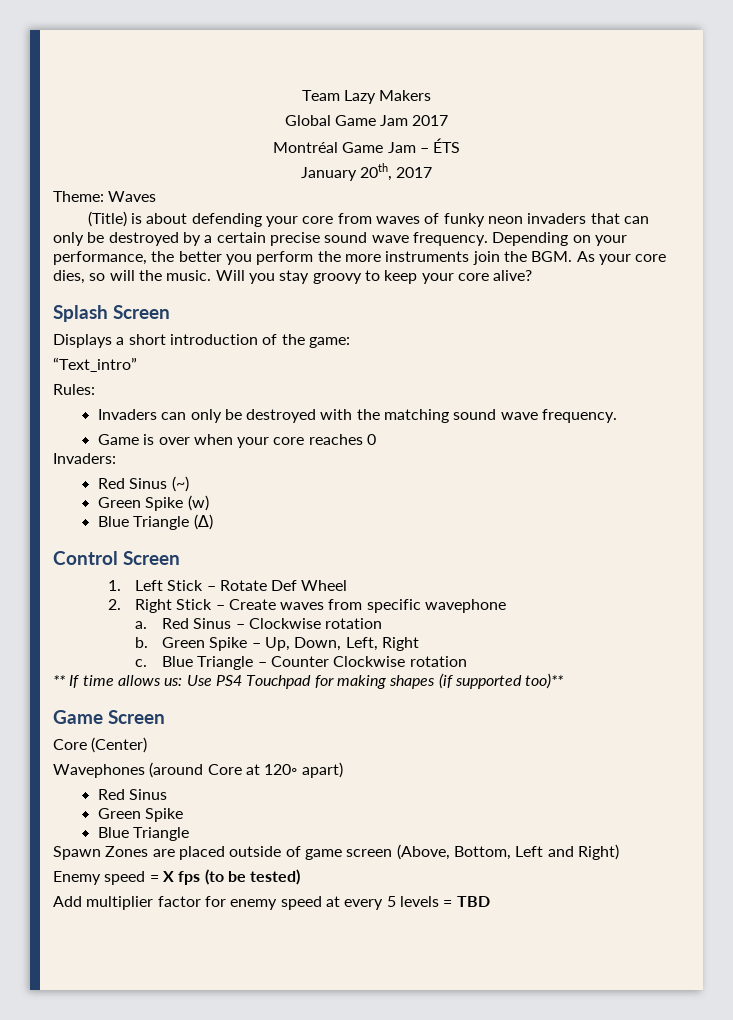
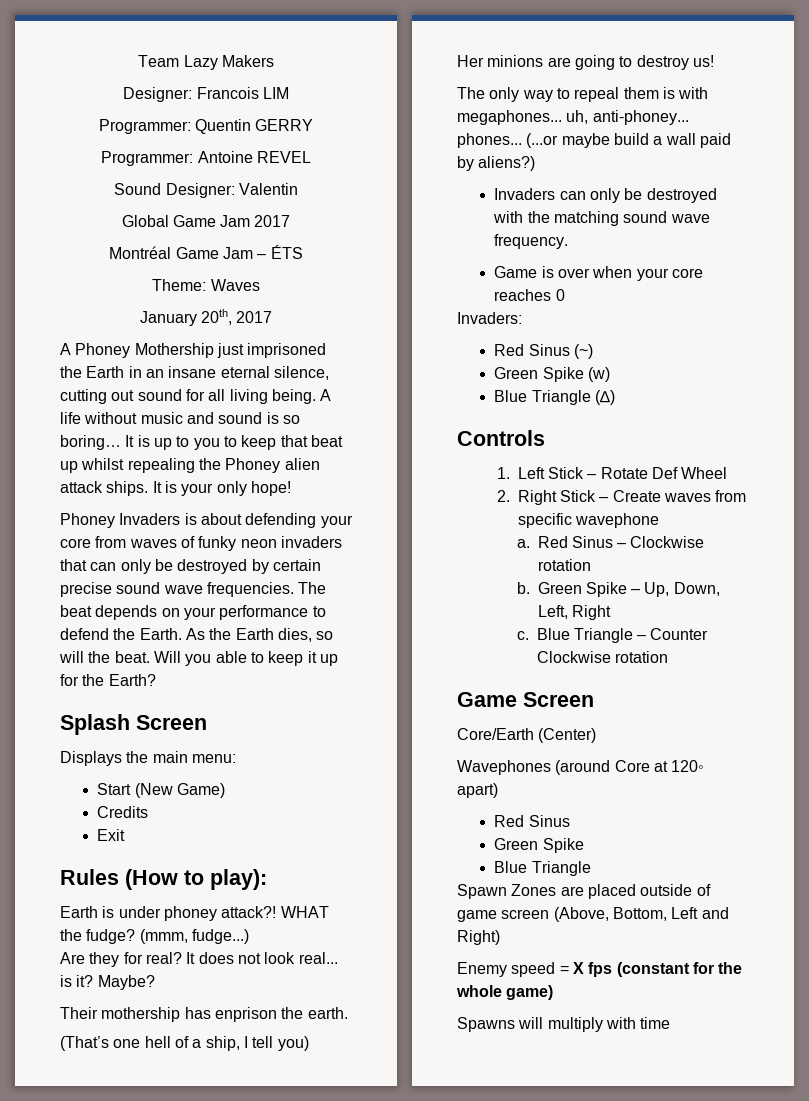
+ Designer: Francois LIM
+ Programmer: Quentin GERRY
+ Programmer: Antoine REVEL
+ Sound Designer: Valentin
+ Theme: Waves
- Theme: Waves
- (Title) is about defending your core from waves of funky neon invaders that can only be destroyed by a certain precise sound wave frequency. Depending on your performance, the better you perform the more instruments join the BGM. As your core dies, so will the music.
+ A Phoney Mothership just imprisoned the Earth in an insane eternal silence, cutting out sound for all living being. A life without music and sound is so boring… It is up to you to keep that beat up whilst repealing the Phoney alien attack ships. It is your only hope!
+ Phoney Invaders is about defending your core from waves of funky neon invaders that can only be destroyed by certain precise sound wave frequencies. The beat depends on your performance to defend the Earth. As the Earth dies, so will the beat.
- Will you stay groovy to keep your core alive?
+ Will you able to keep it up for the Earth?
  Splash Screen
- Displays a short introduction of the game:
- “Text_intro”
- Rules:
+ Displays the main menu:
+ Start (New Game)
+ Credits
+ Exit
+ Rules (How to play):
+ Earth is under phoney attack?! WHAT the fudge? (mmm, fudge...)
+ Are they for real? It does not look real... is it? Maybe?
+ Their mothership has enprison the earth.
+ (That’s one hell of a ship, I tell you)
+ Her minions are going to destroy us!
+ The only way to repeal them is with megaphones... uh, anti-phoney... phones... (...or maybe build a wall paid by aliens?)
- Control Screen
+ Controls
- ** If time allows us: Use PS4 Touchpad for making shapes (if supported too)**
- Core (Center)
+ Core/Earth (Center)
- Enemy speed = X fps (to be tested)
- Add multiplier factor for enemy speed at every 5 levels = TBD
+ Enemy speed = X fps (constant for the whole game)
+ Spawns will multiply with time

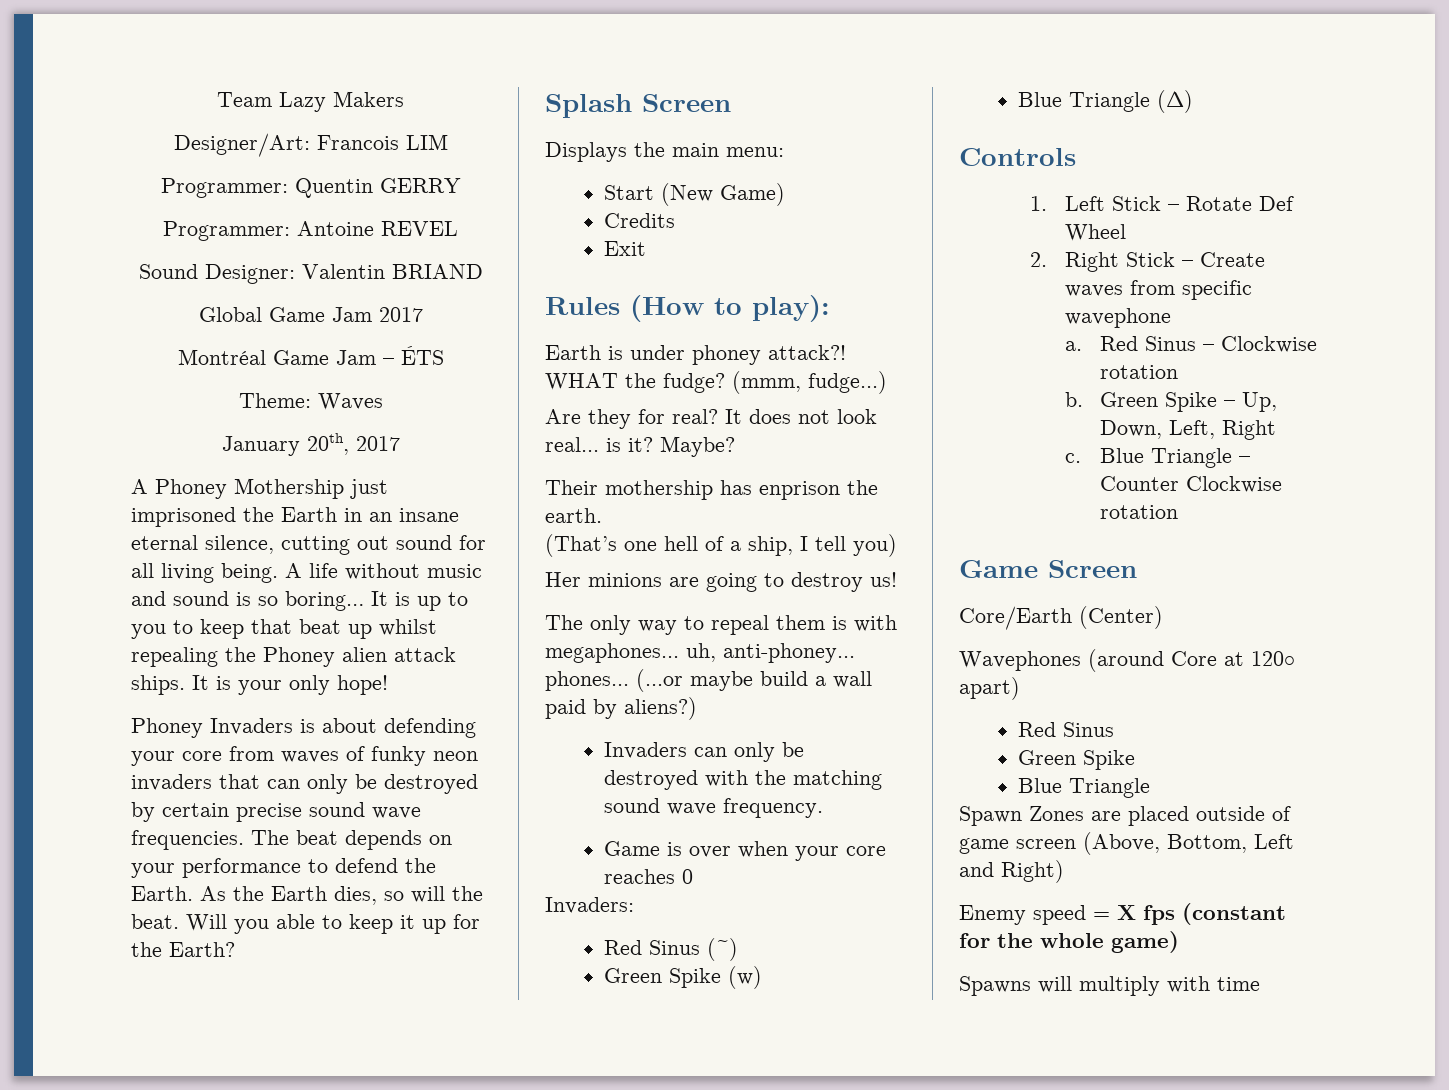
- Designer: Francois LIM
+ Designer/Art: Francois LIM
- Sound Designer: Valentin
+ Sound Designer: Valentin BRIAND

